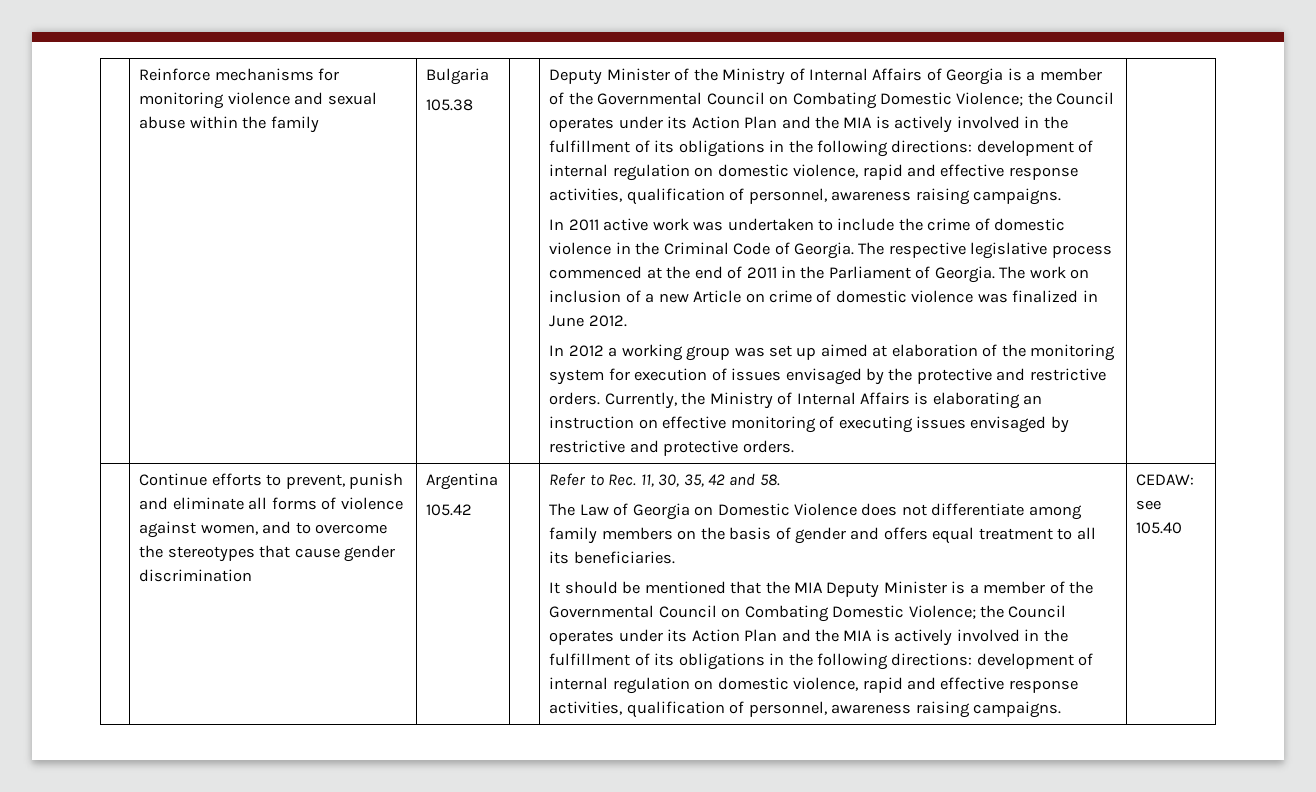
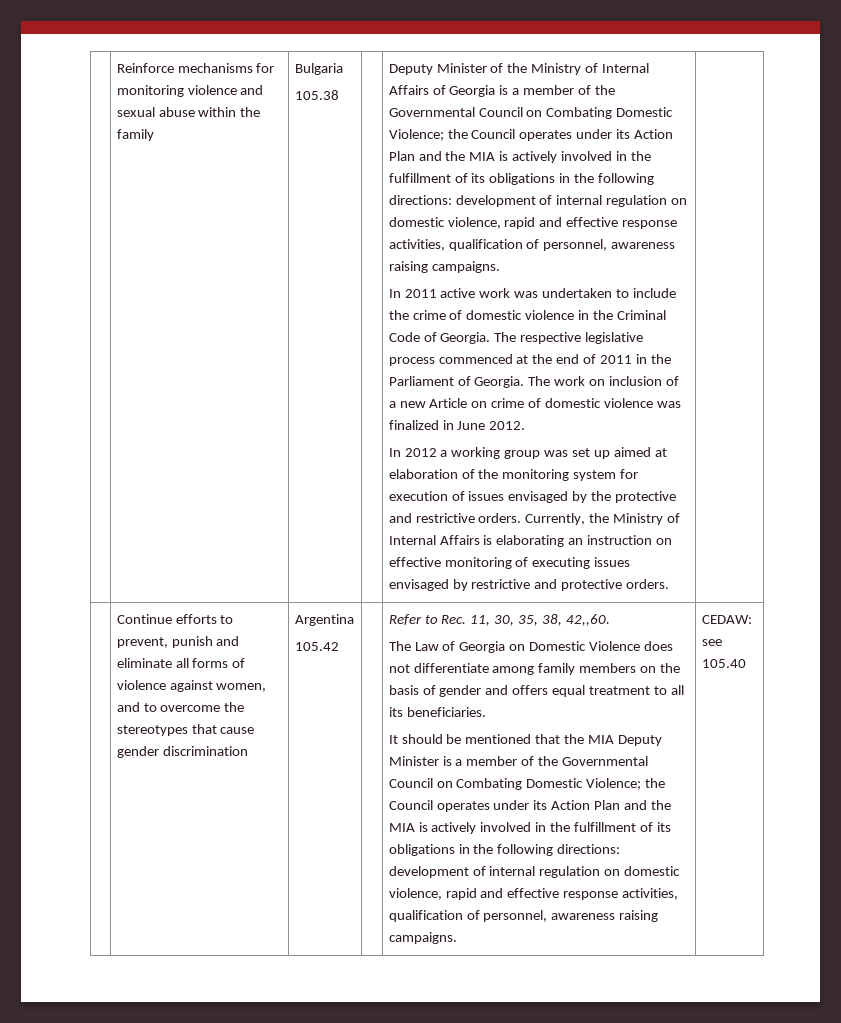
- Refer to Rec. 11, 30, 35, 42 and 58.
+ Refer to Rec. 11, 30, 35, 38, 42,,60.

